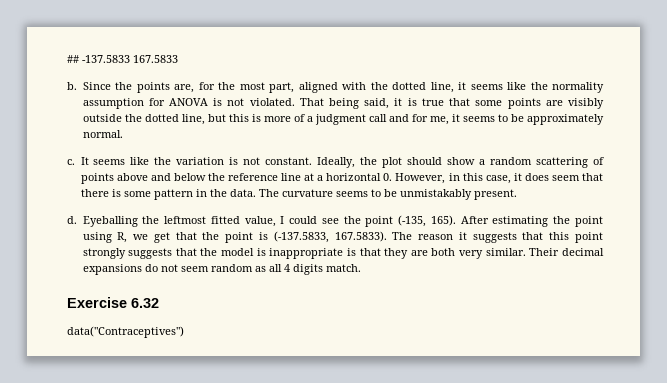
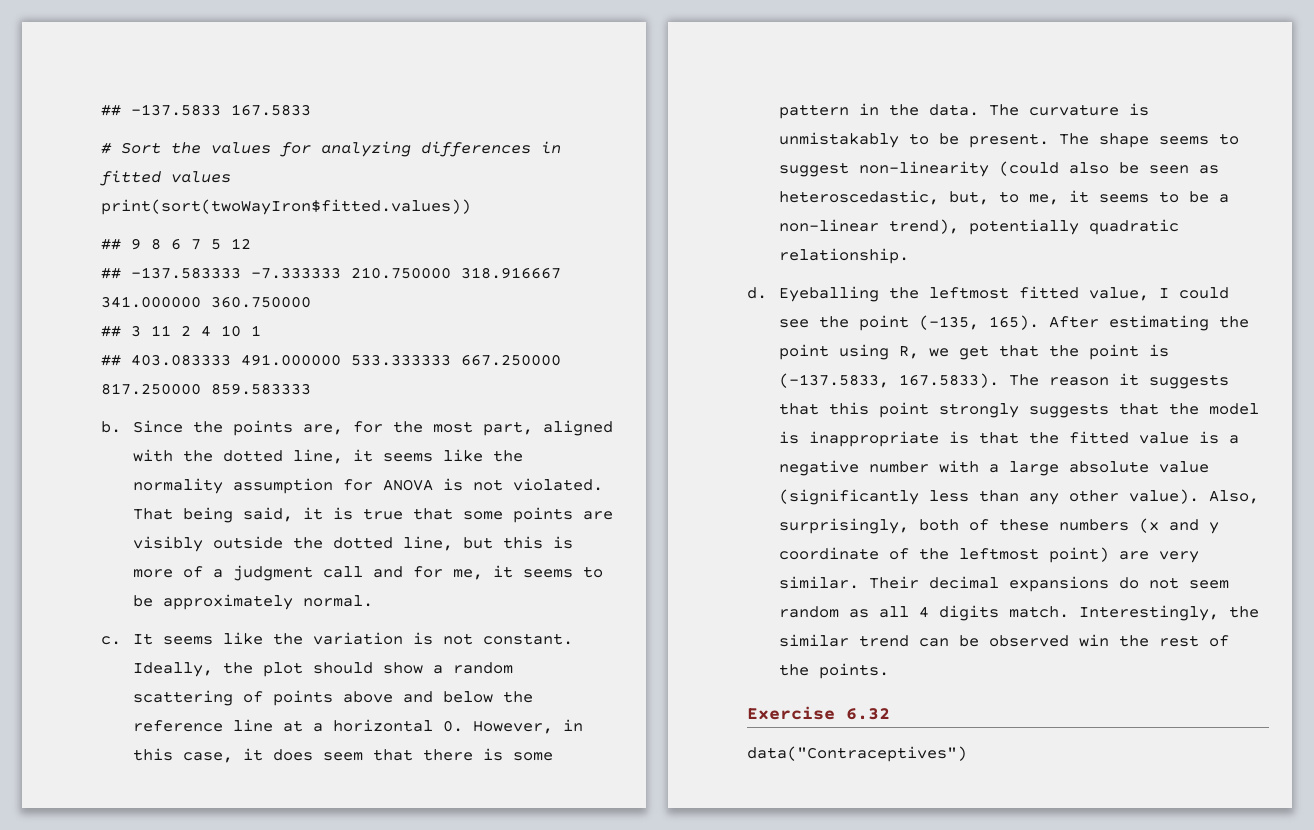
+ # Sort the values for analyzing differences in fitted values
+ print(sort(twoWayIron$fitted.values))
+ ## 9 8 6 7 5 12
+ ## -137.583333 -7.333333 210.750000 318.916667 341.000000 360.750000
+ ## 3 11 2 4 10 1
+ ## 403.083333 491.000000 533.333333 667.250000 817.250000 859.583333
- The curvature seems to be unmistakably present.
+ The curvature is unmistakably to be present. The shape seems to suggest non-linearity (could also be seen as heteroscedastic, but, to me, it seems to be a non-linear trend), potentially quadratic relationship.
- After estimating the point using R, we get that the point is (-137.5833, 167.5833). The reason it suggests that this point strongly suggests that the model is inappropriate is that they are both very similar.
+ After estimating the point using R, we get that the point is (-137.5833, 167.5833). The reason it suggests that this point strongly suggests that the model is inappropriate is that the fitted value is a negative number with a large absolute value (significantly less than any other value). Also, surprisingly, both of these numbers (x and y coordinate of the leftmost point) are very similar.
+ Interestingly, the similar trend can be observed win the rest of the points.

